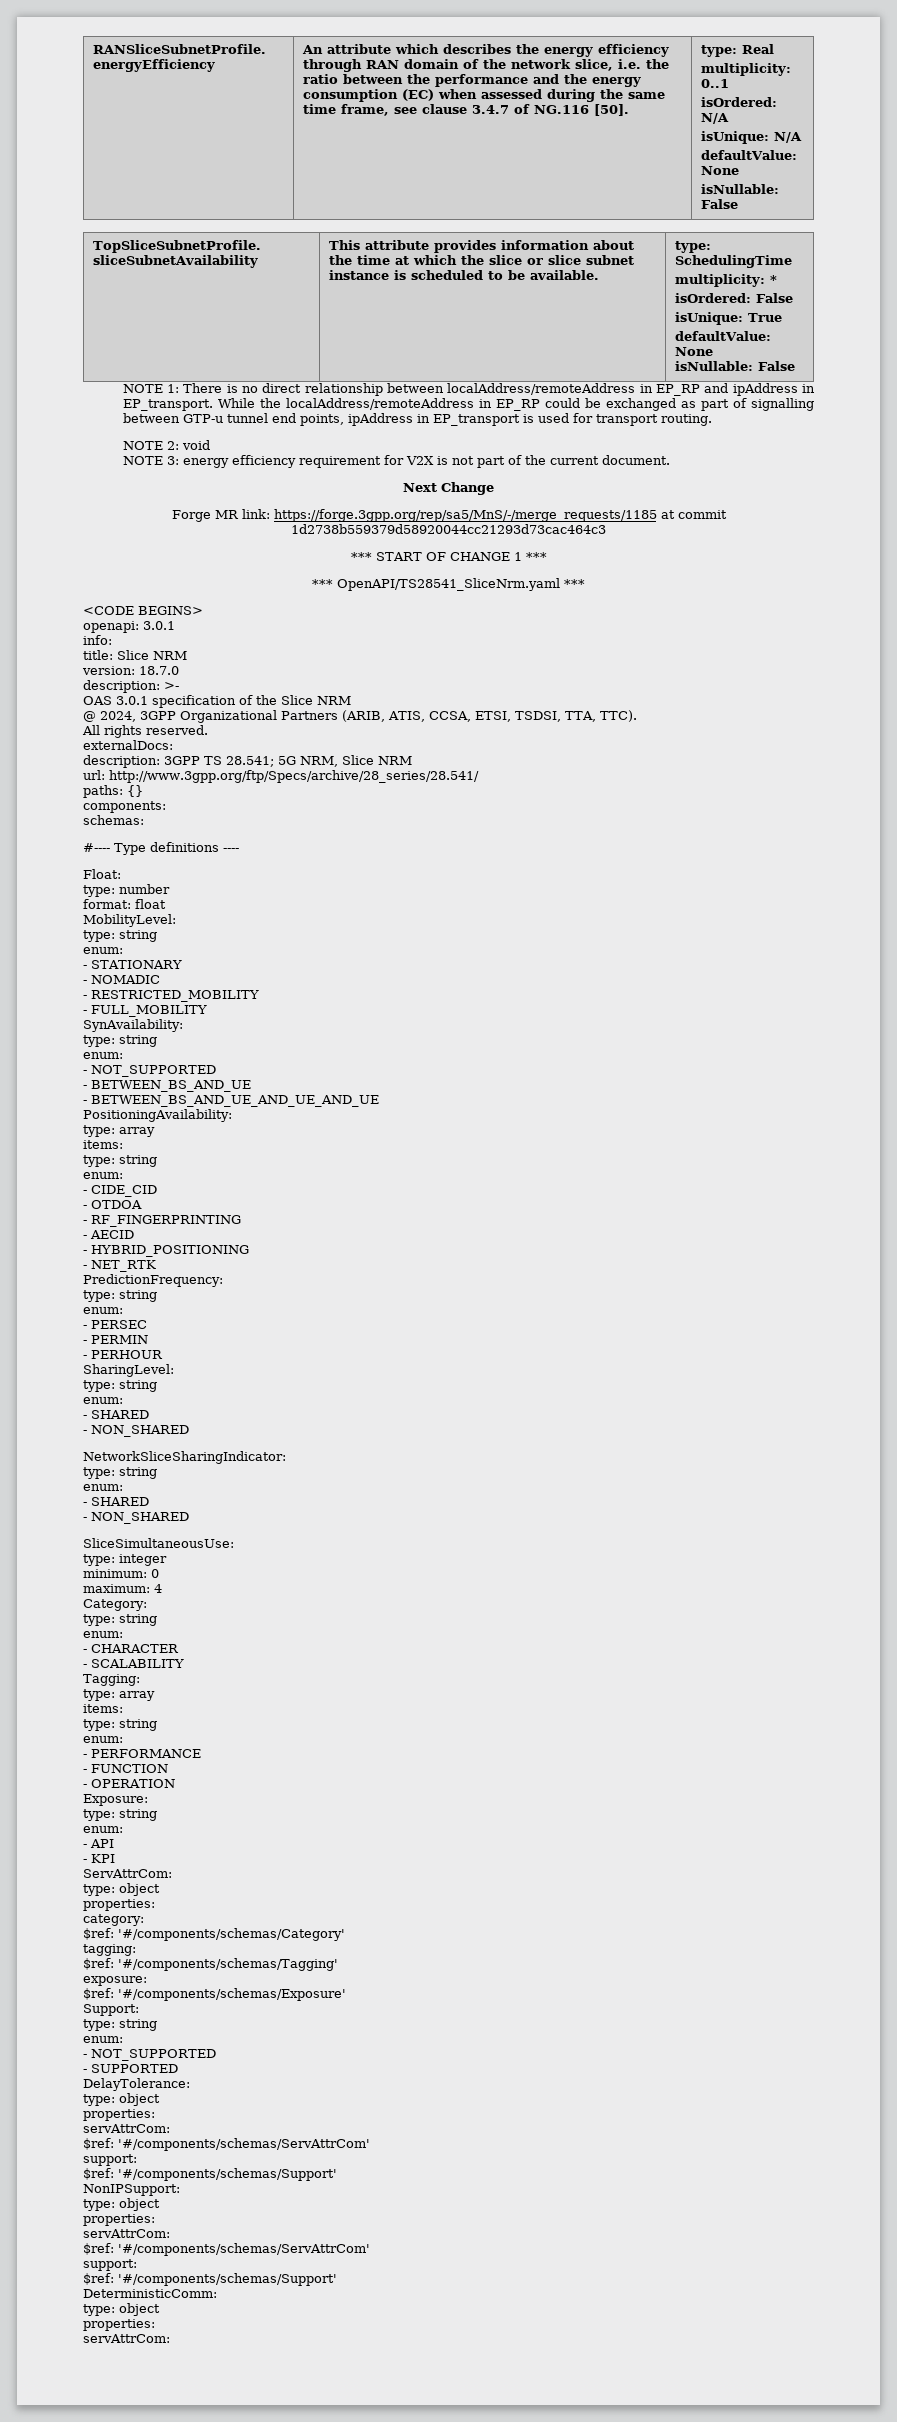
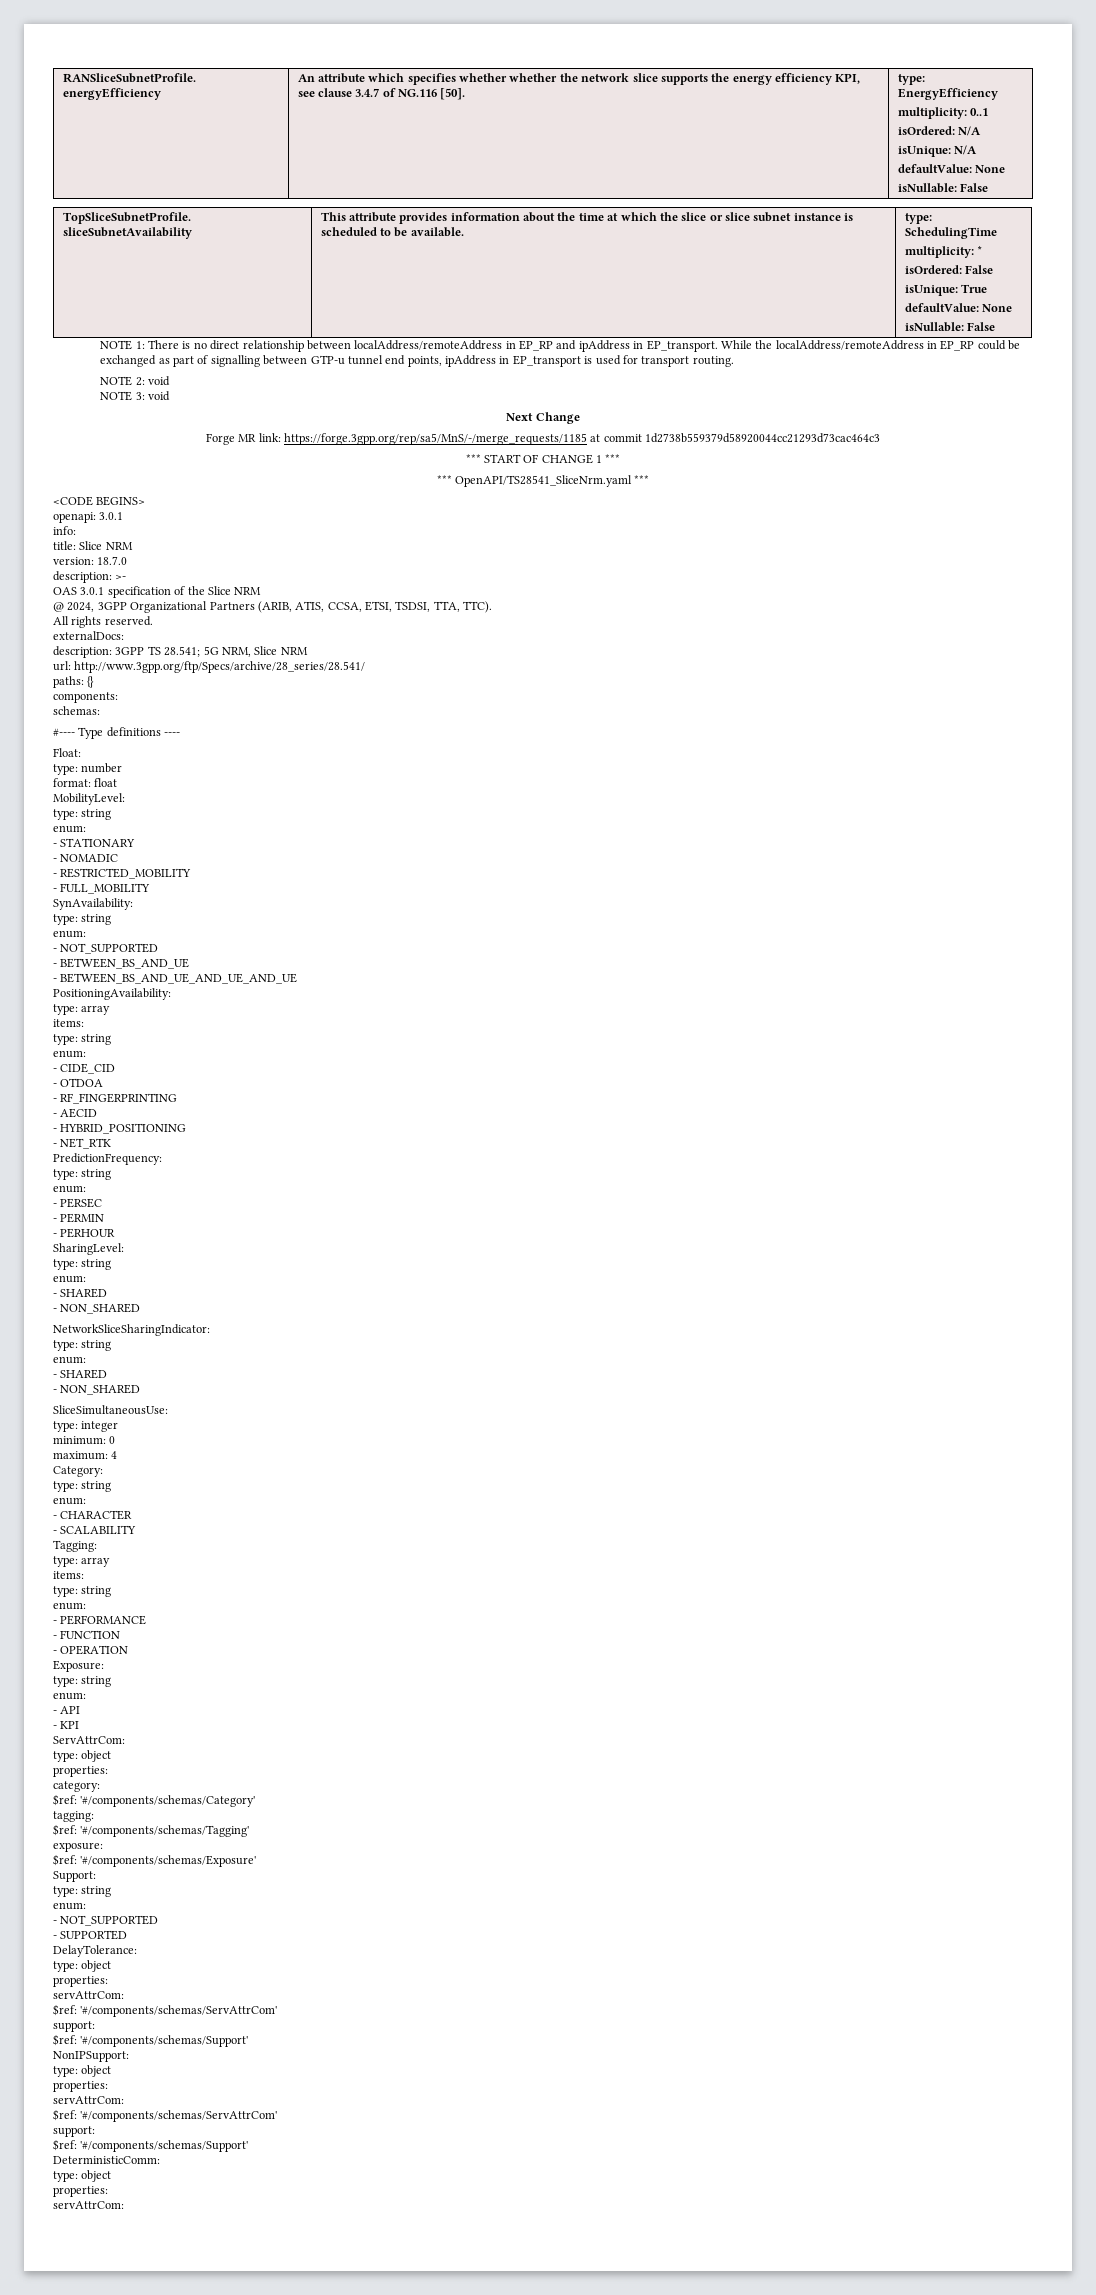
- An attribute which describes the energy efficiency through RAN domain of the network slice, i.e. the ratio between the performance and the energy consumption (EC) when assessed during the same time frame, see clause 3.4.7 of NG.116 [50].
+ An attribute which specifies whether whether the network slice supports the energy efficiency KPI, see clause 3.4.7 of NG.116 [50].
- type: Real
+ type: EnergyEfficiency
- NOTE 3: energy efficiency requirement for V2X is not part of the current document.
+ NOTE 3: void

